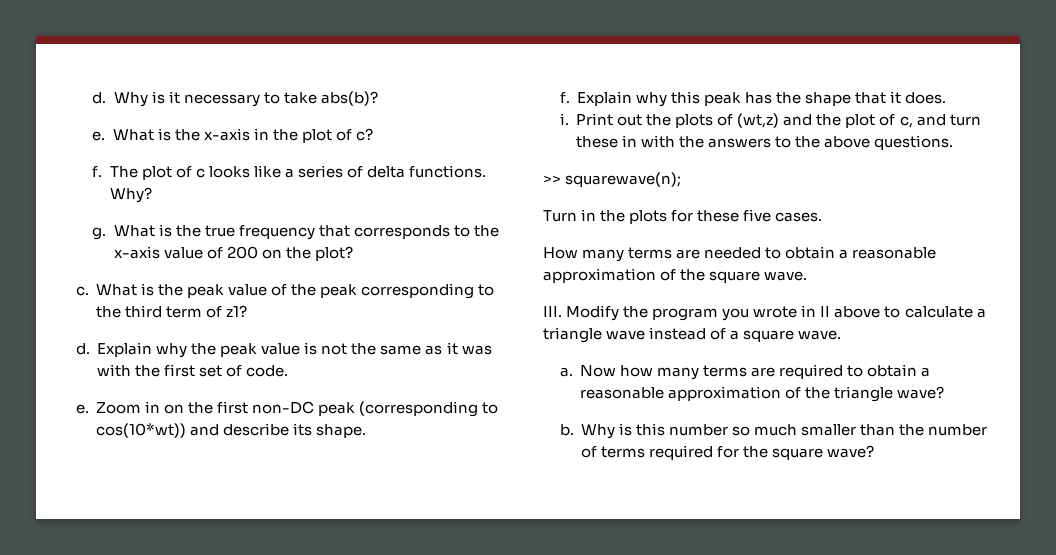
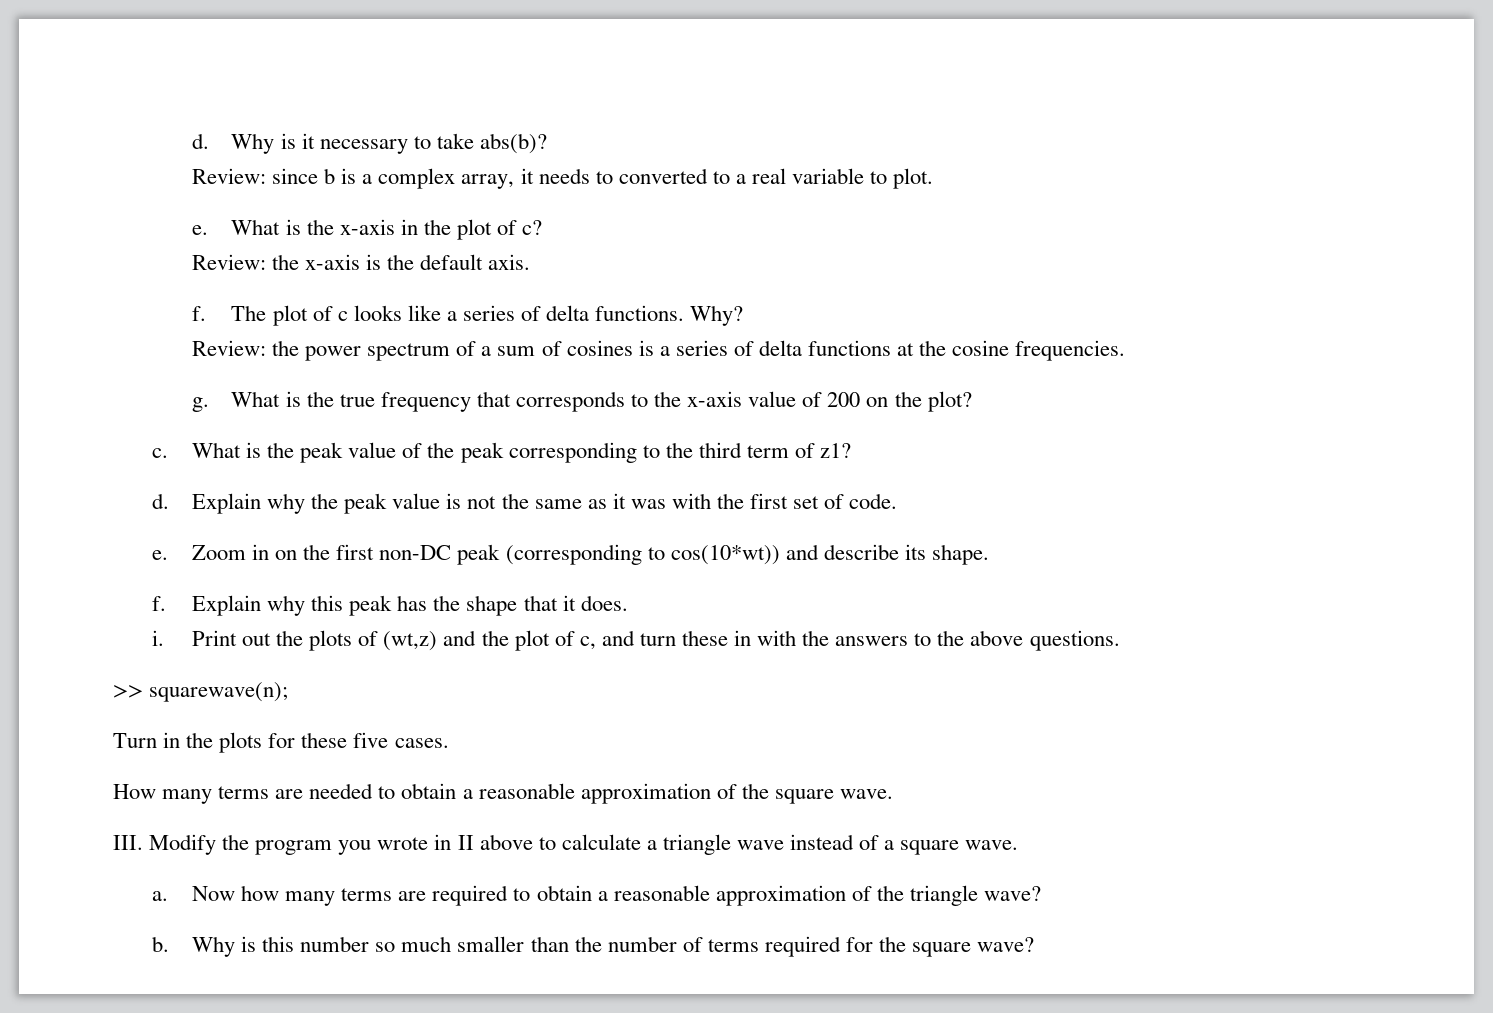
+ Review: since b is a complex array, it needs to converted to a real variable to plot.
+ Review: the x-axis is the default axis.
+ Review: the power spectrum of a sum of cosines is a series of delta functions at the cosine frequencies.

